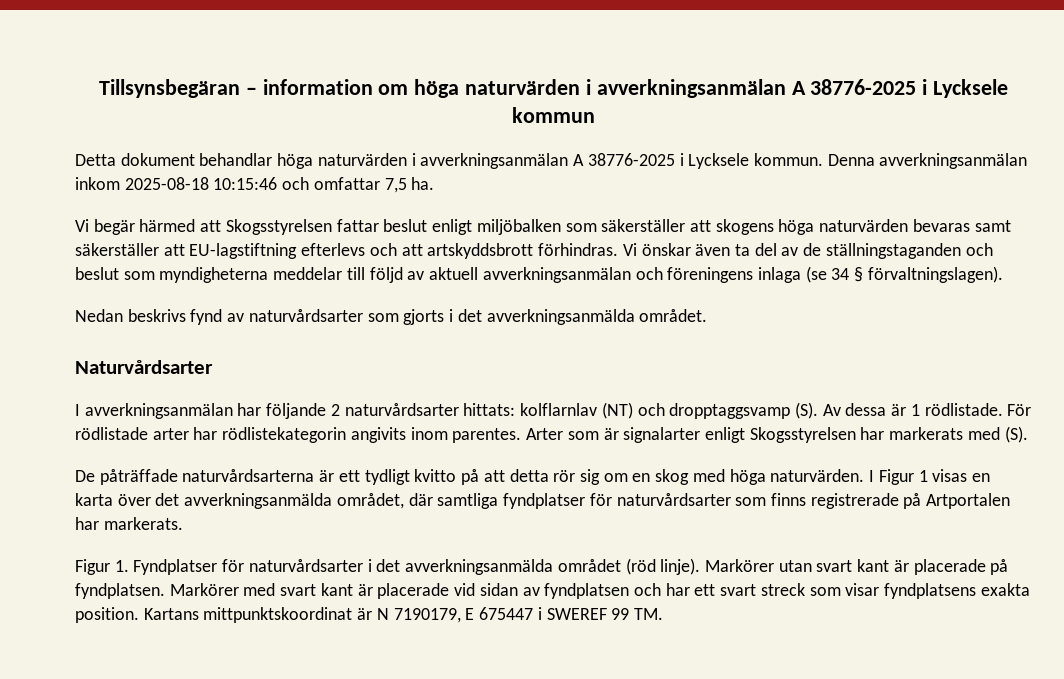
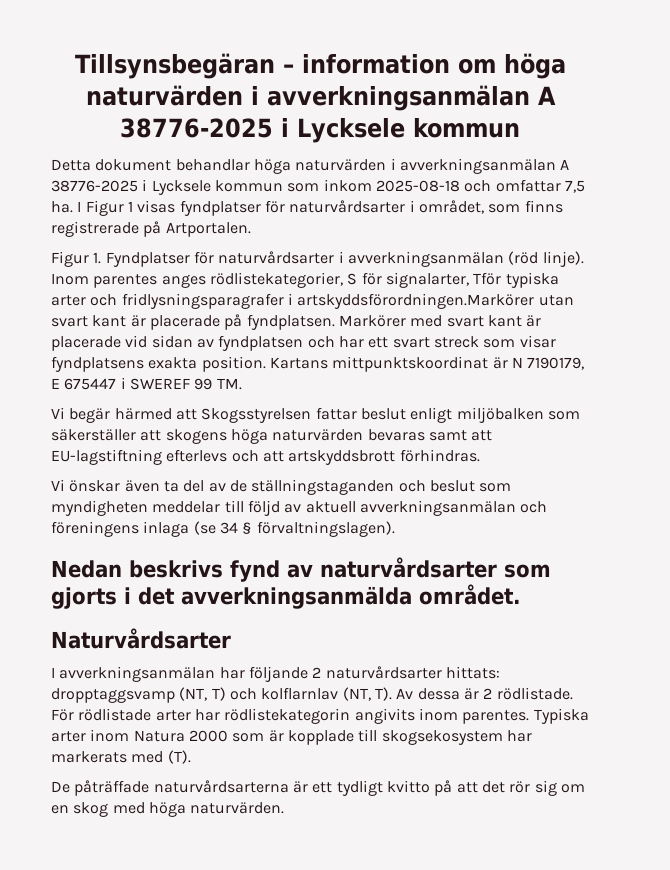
- Detta dokument behandlar höga naturvärden i avverkningsanmälan A 38776-2025 i Lycksele kommun. Denna avverkningsanmälan inkom 2025-08-18 10:15:46 och omfattar 7,5 ha.
- Vi begär härmed att Skogsstyrelsen fattar beslut enligt miljöbalken som säkerställer att skogens höga naturvärden bevaras samt säkerställer att EU-lagstiftning efterlevs och att artskyddsbrott förhindras. Vi önskar även ta del av de ställningstaganden och beslut som myndigheterna meddelar till följd av aktuell avverkningsanmälan och föreningens inlaga (se 34 § förvaltningslagen).
- Nedan beskrivs fynd av naturvårdsarter som gjorts i det avverkningsanmälda området.
- Naturvårdsarter
- I avverkningsanmälan har följande 2 naturvårdsarter hittats: kolflarnlav (NT) och dropptaggsvamp (S). Av dessa är 1 rödlistade. För rödlistade arter har rödlistekategorin angivits inom parentes. Arter som är signalarter enligt Skogsstyrelsen har markerats med (S).
- De påträffade naturvårdsarterna är ett tydligt kvitto på att detta rör sig om en skog med höga naturvärden. I Figur 1 visas en karta över det avverkningsanmälda området, där samtliga fyndplatser för naturvårdsarter som finns registrerade på Artportalen har markerats.
+ Detta dokument behandlar höga naturvärden i avverkningsanmälan A 38776-2025 i Lycksele kommun som inkom 2025-08-18 och omfattar 7,5 ha. I Figur 1 visas fyndplatser för naturvårdsarter i området, som finns registrerade på Artportalen.
- Figur 1. Fyndplatser för naturvårdsarter i det avverkningsanmälda området (röd linje). Markörer utan svart kant är placerade på fyndplatsen.
+ Figur 1. Fyndplatser för naturvårdsarter i avverkningsanmälan (röd linje). Inom parentes anges rödlistekategorier, S för signalarter, Tför typiska arter och fridlysningsparagrafer i artskyddsförordningen.Markörer utan svart kant är placerade på fyndplatsen.
+ Vi begär härmed att Skogsstyrelsen fattar beslut enligt miljöbalken som säkerställer att skogens höga naturvärden bevaras samt att EU-lagstiftning efterlevs och att artskyddsbrott förhindras.
+ Vi önskar även ta del av de ställningstaganden och beslut som myndigheten meddelar till följd av aktuell avverkningsanmälan och föreningens inlaga (se 34 § förvaltningslagen).
+ Nedan beskrivs fynd av naturvårdsarter som gjorts i det avverkningsanmälda området.
+ Naturvårdsarter
+ I avverkningsanmälan har följande 2 naturvårdsarter hittats: dropptaggsvamp (NT, T) och kolflarnlav (NT, T). Av dessa är 2 rödlistade. För rödlistade arter har rödlistekategorin angivits inom parentes. Typiska arter inom Natura 2000 som är kopplade till skogsekosystem har markerats med (T).
+ De påträffade naturvårdsarterna är ett tydligt kvitto på att det rör sig om en skog med höga naturvärden.

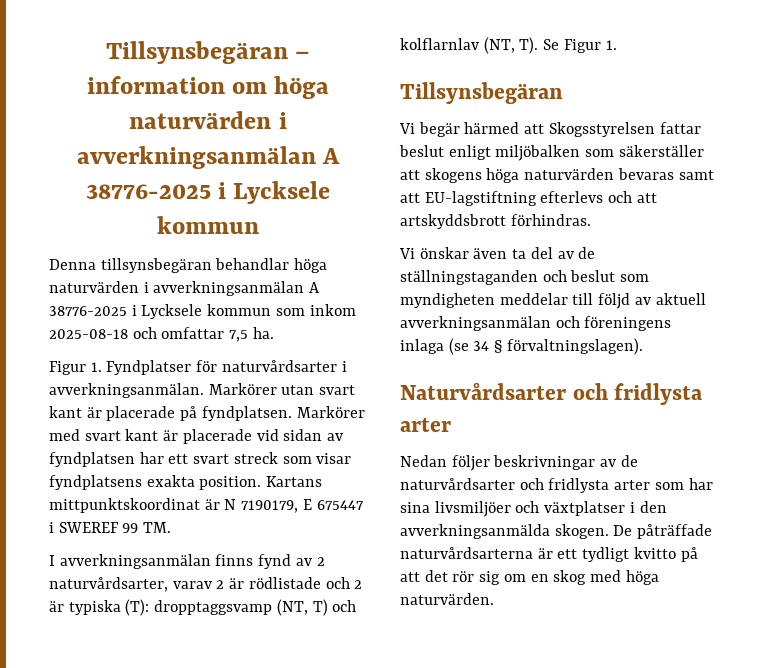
- Detta dokument behandlar höga naturvärden i avverkningsanmälan A 38776-2025 i Lycksele kommun som inkom 2025-08-18 och omfattar 7,5 ha. I Figur 1 visas fyndplatser för naturvårdsarter i området, som finns registrerade på Artportalen.
+ Denna tillsynsbegäran behandlar höga naturvärden i avverkningsanmälan A 38776-2025 i Lycksele kommun som inkom 2025-08-18 och omfattar 7,5 ha.
- Figur 1. Fyndplatser för naturvårdsarter i avverkningsanmälan (röd linje). Inom parentes anges rödlistekategorier, S för signalarter, Tför typiska arter och fridlysningsparagrafer i artskyddsförordningen.Markörer utan svart kant är placerade på fyndplatsen.
+ Figur 1. Fyndplatser för naturvårdsarter i avverkningsanmälan. Markörer utan svart kant är placerade på fyndplatsen.
- Markörer med svart kant är placerade vid sidan av fyndplatsen och har ett svart streck som visar fyndplatsens exakta position.
+ Markörer med svart kant är placerade vid sidan av fyndplatsen har ett svart streck som visar fyndplatsens exakta position.
+ I avverkningsanmälan finns fynd av 2 naturvårdsarter, varav 2 är rödlistade och 2 är typiska (T): dropptaggsvamp (NT, T) och kolflarnlav (NT, T). Se Figur 1.
+ Tillsynsbegäran
- Nedan beskrivs fynd av naturvårdsarter som gjorts i det avverkningsanmälda området.
- Naturvårdsarter
- I avverkningsanmälan har följande 2 naturvårdsarter hittats: dropptaggsvamp (NT, T) och kolflarnlav (NT, T). Av dessa är 2 rödlistade. För rödlistade arter har rödlistekategorin angivits inom parentes. Typiska arter inom Natura 2000 som är kopplade till skogsekosystem har markerats med (T).
- De påträffade naturvårdsarterna är ett tydligt kvitto på att det rör sig om en skog med höga naturvärden.
+ Naturvårdsarter och fridlysta arter
+ Nedan följer beskrivningar av de naturvårdsarter och fridlysta arter som har sina livsmiljöer och växtplatser i den avverkningsanmälda skogen. De påträffade naturvårdsarterna är ett tydligt kvitto på att det rör sig om en skog med höga naturvärden.

